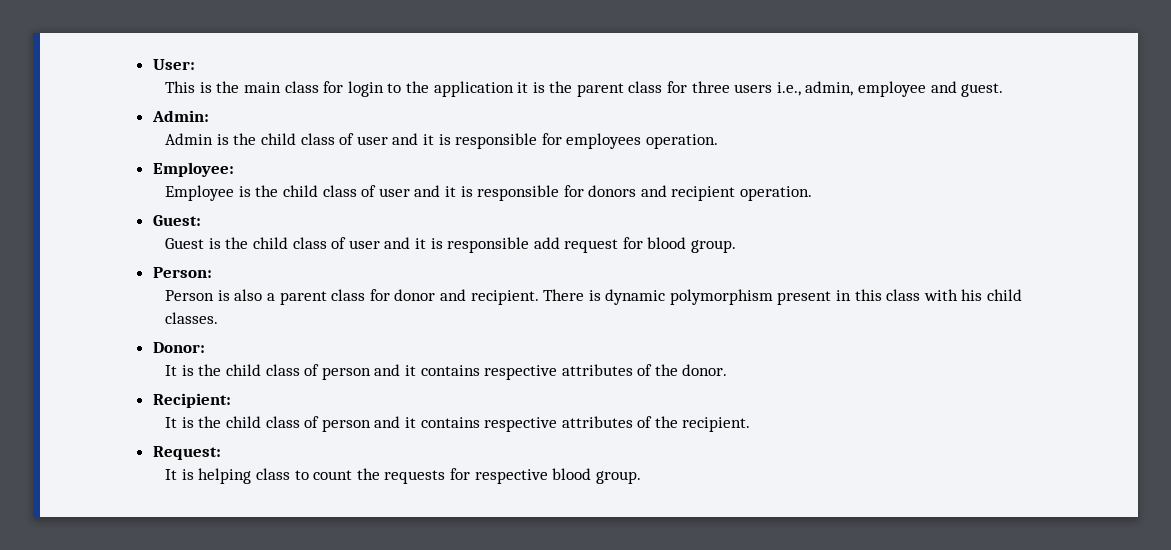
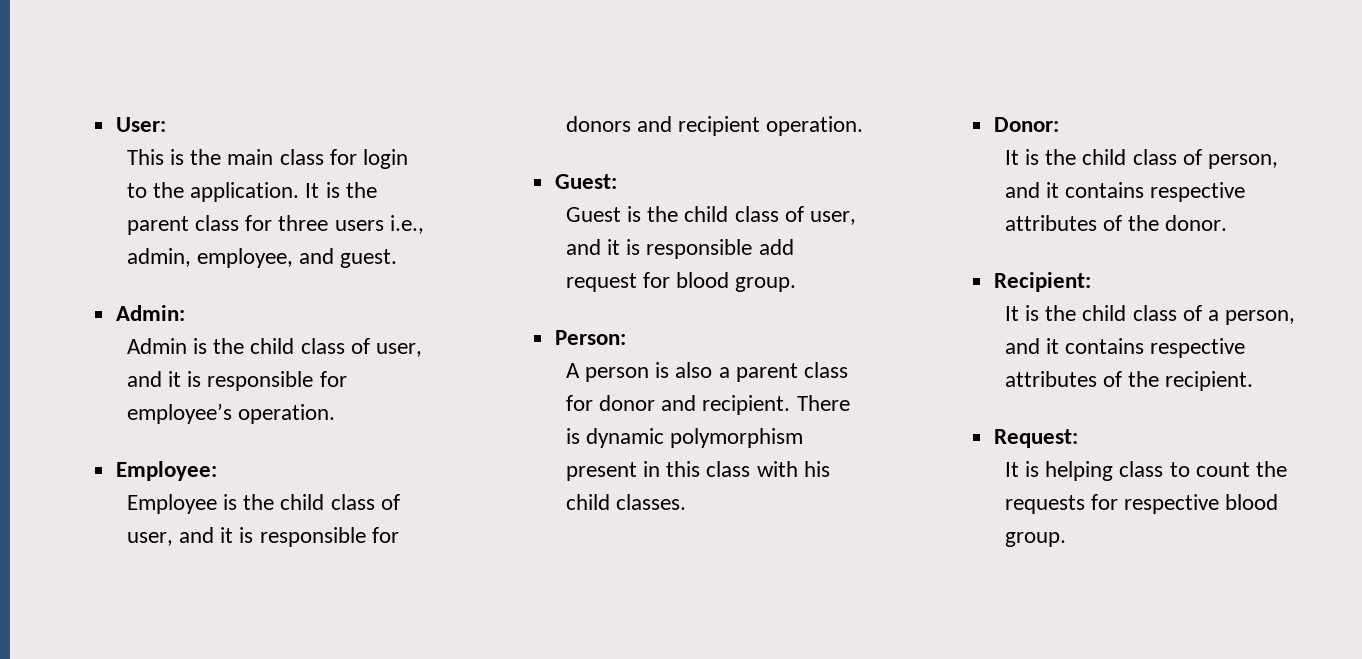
- This is the main class for login to the application it is the parent class for three users i.e., admin, employee and guest.
+ This is the main class for login to the application. It is the parent class for three users i.e., admin, employee, and guest.
- Admin is the child class of user and it is responsible for employees operation.
+ Admin is the child class of user, and it is responsible for employee’s operation.
- Employee is the child class of user and it is responsible for donors and recipient operation.
+ Employee is the child class of user, and it is responsible for donors and recipient operation.
- Guest is the child class of user and it is responsible add request for blood group.
+ Guest is the child class of user, and it is responsible add request for blood group.
- Person is also a parent class for donor and recipient.
+ A person is also a parent class for donor and recipient.
- It is the child class of person and it contains respective attributes of the donor.
+ It is the child class of person, and it contains respective attributes of the donor.
- It is the child class of person and it contains respective attributes of the recipient.
+ It is the child class of a person, and it contains respective attributes of the recipient.

